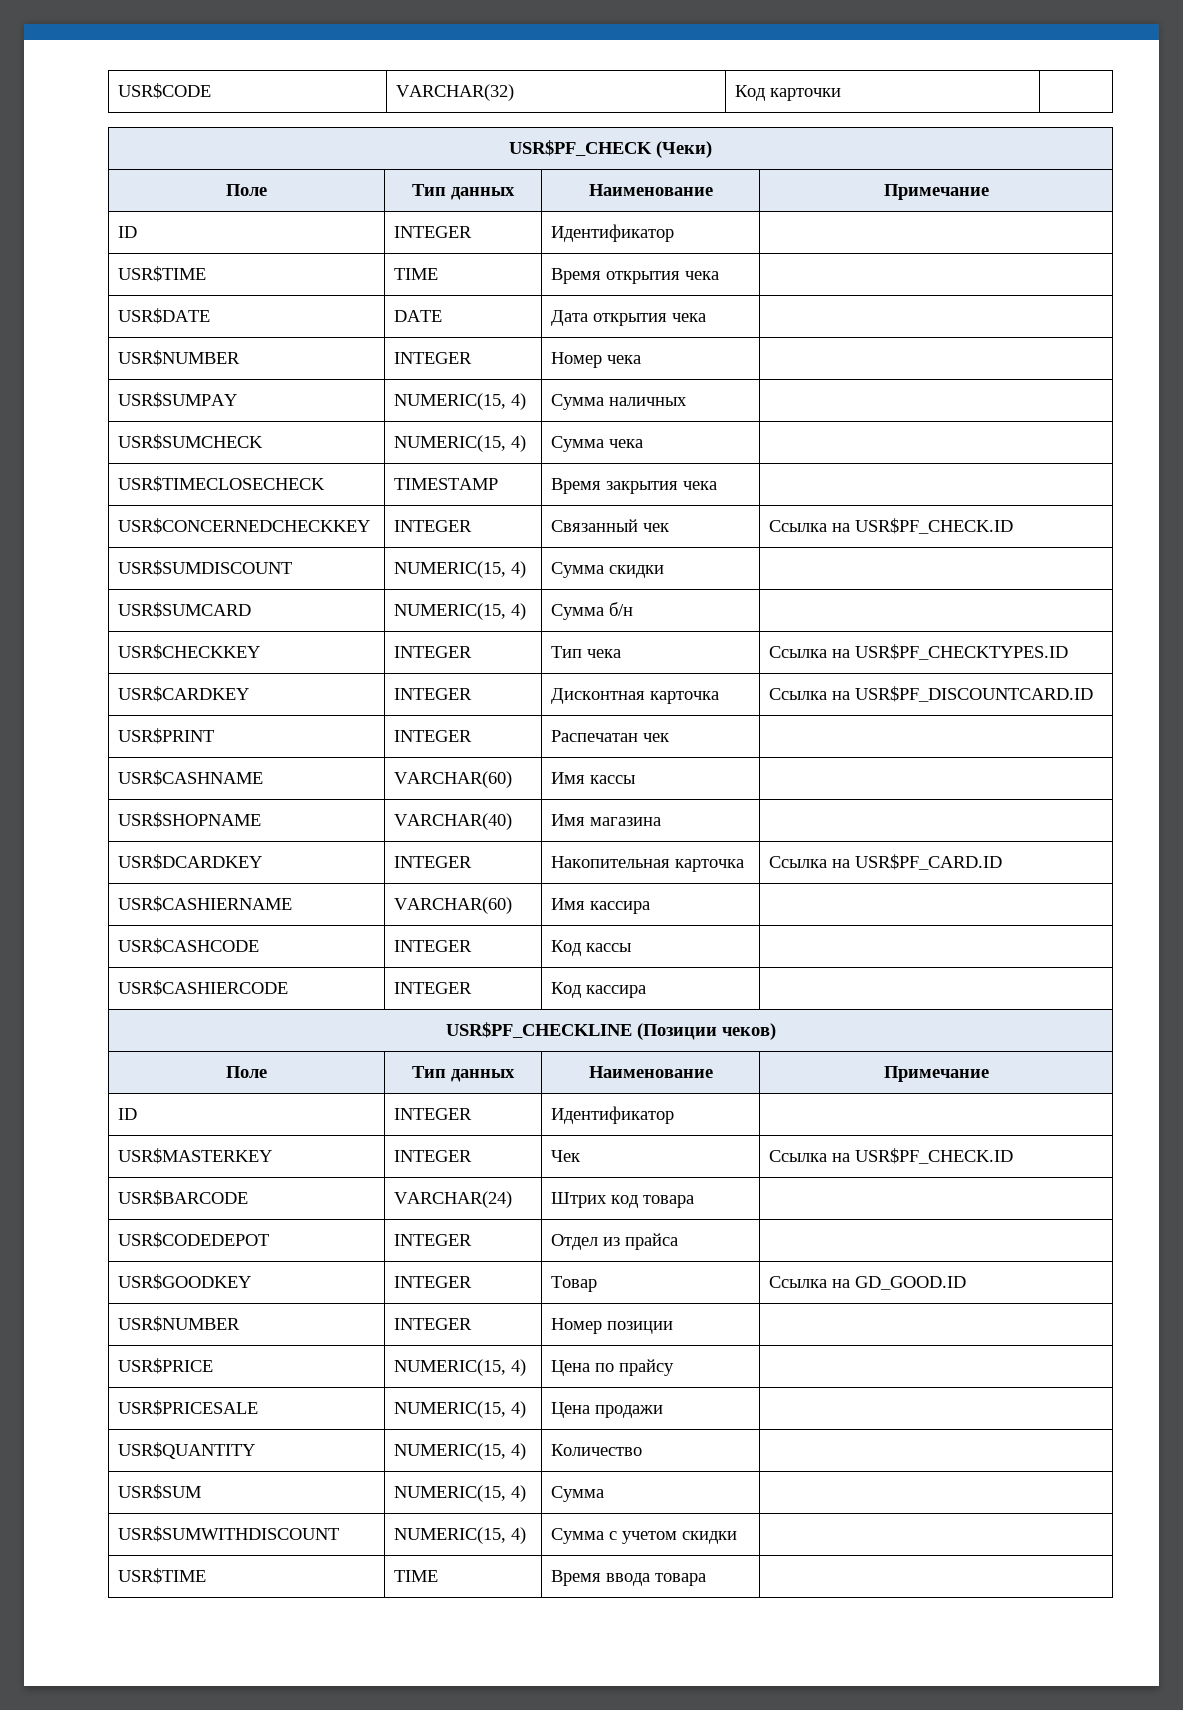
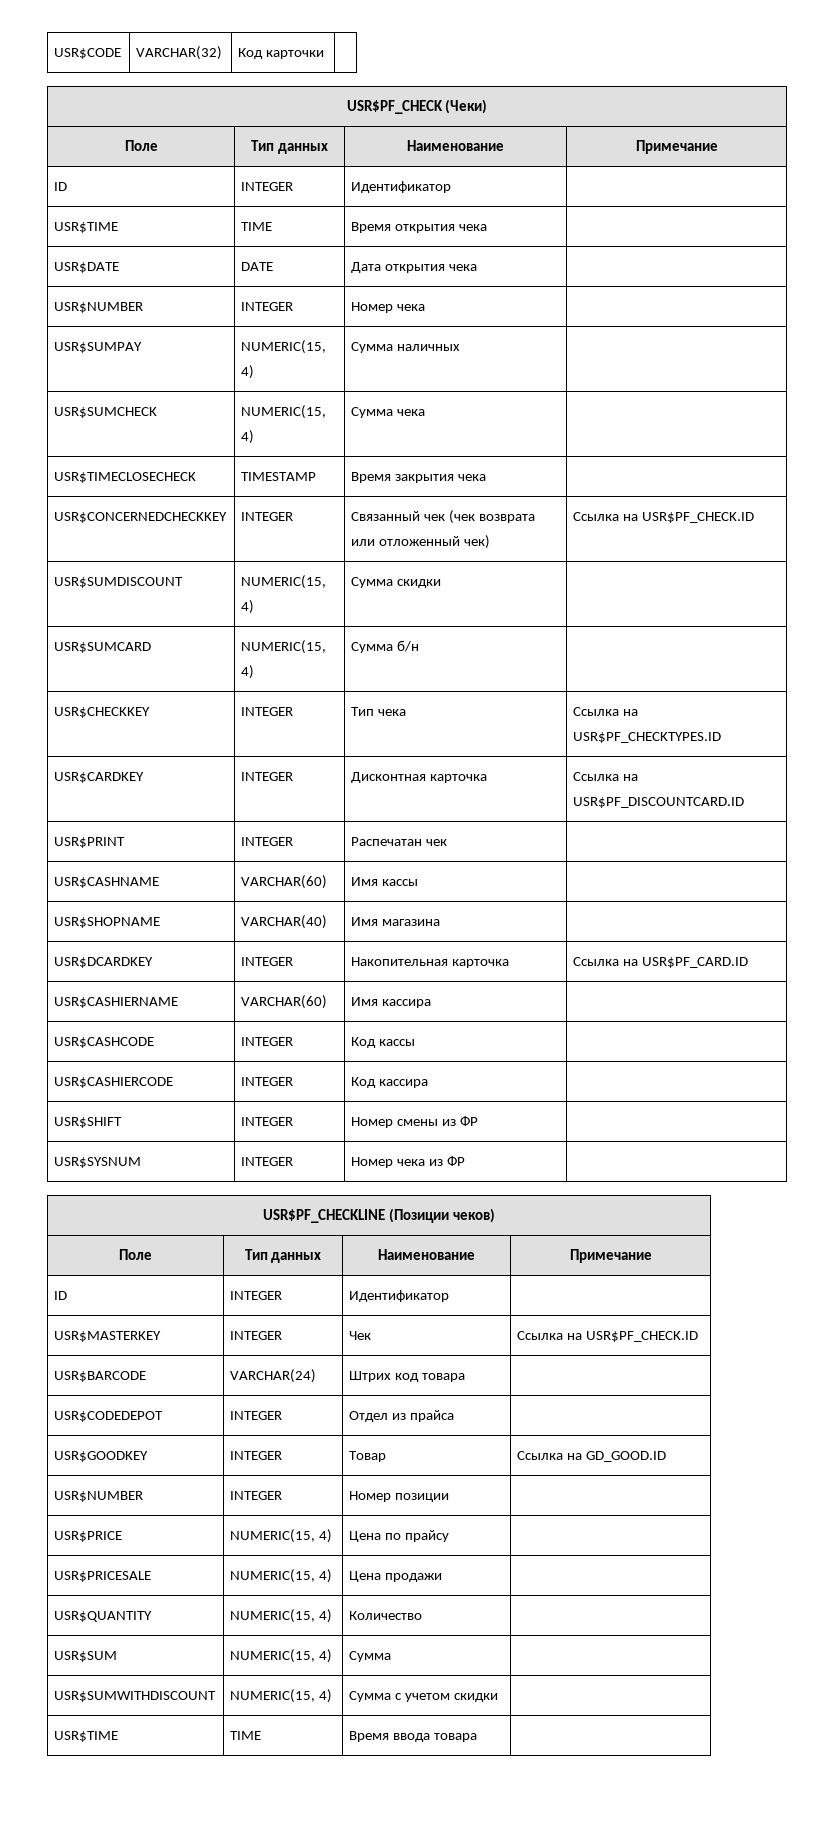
- USR$CONCERNEDCHECKKEY | INTEGER | Связанный чек | Ссылка на USR$PF_CHECK.ID
+ USR$CONCERNEDCHECKKEY | INTEGER | Связанный чек (чек возврата или отложенный чек) | Ссылка на USR$PF_CHECK.ID
+ USR$SHIFT | INTEGER | Номер смены из ФР |
+ USR$SYSNUM | INTEGER | Номер чека из ФР |

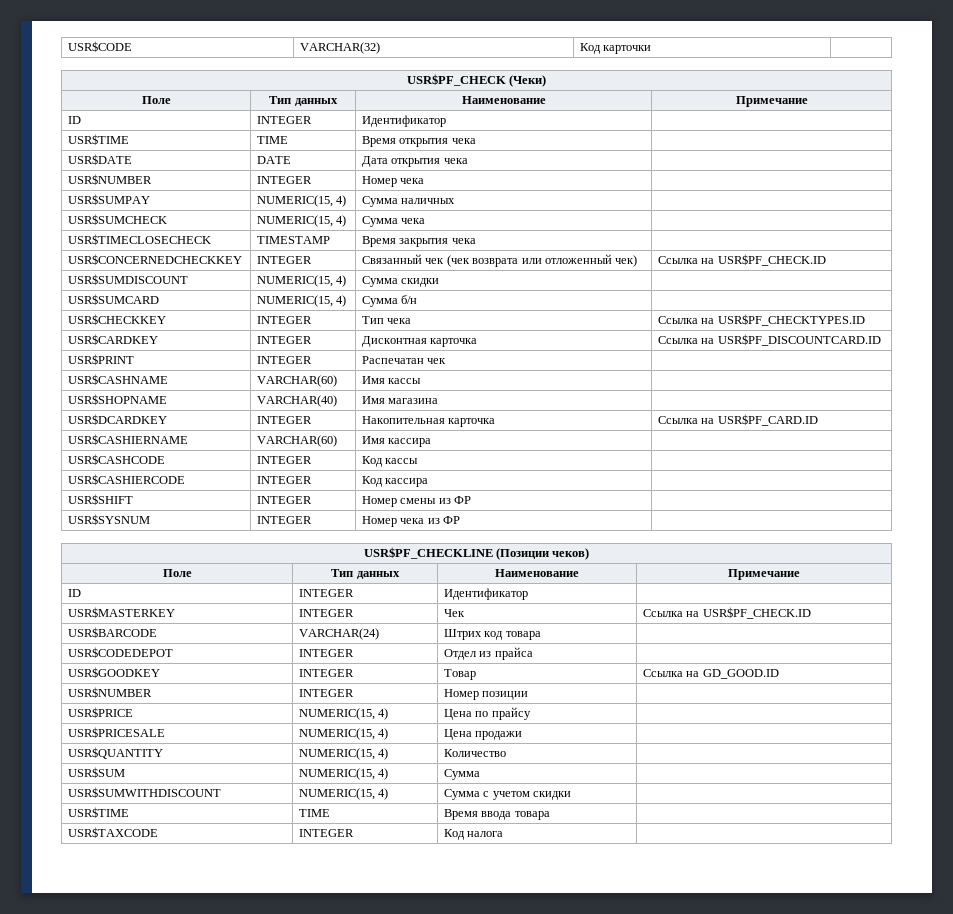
+ USR$TAXCODE | INTEGER | Код налога |

